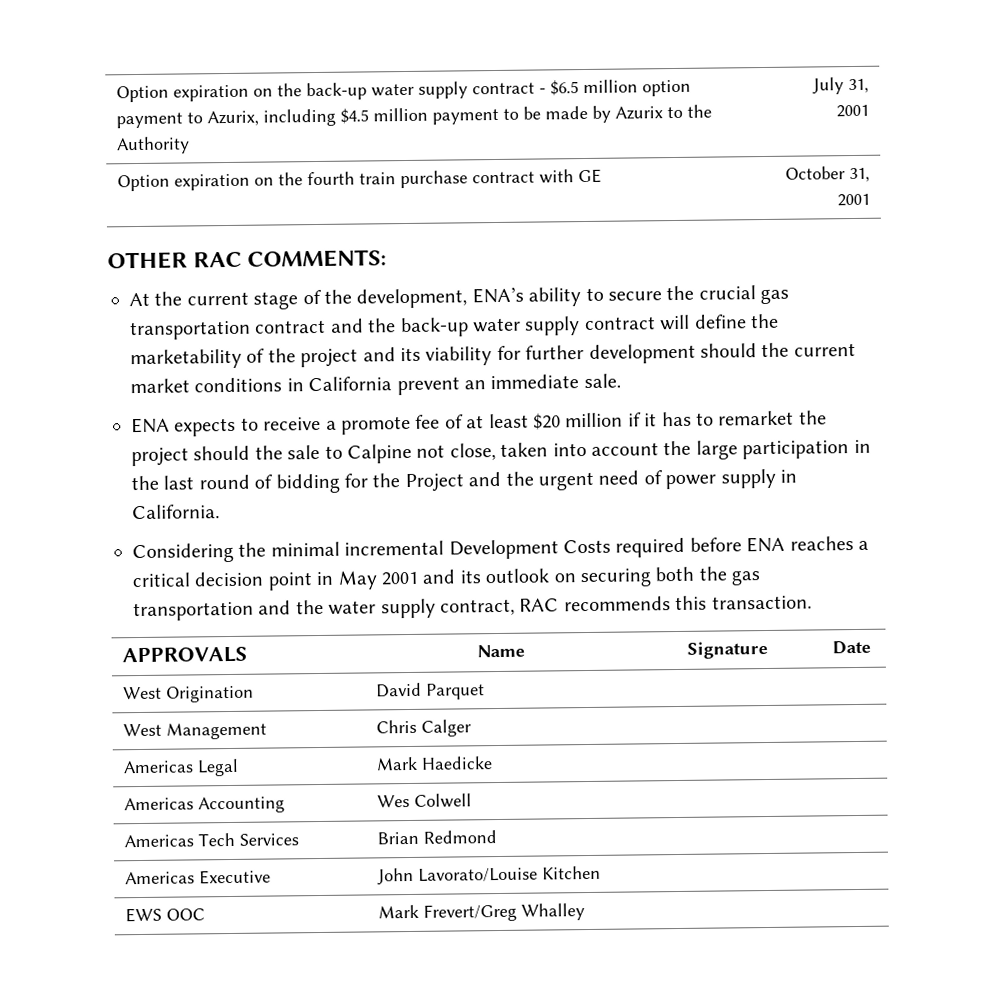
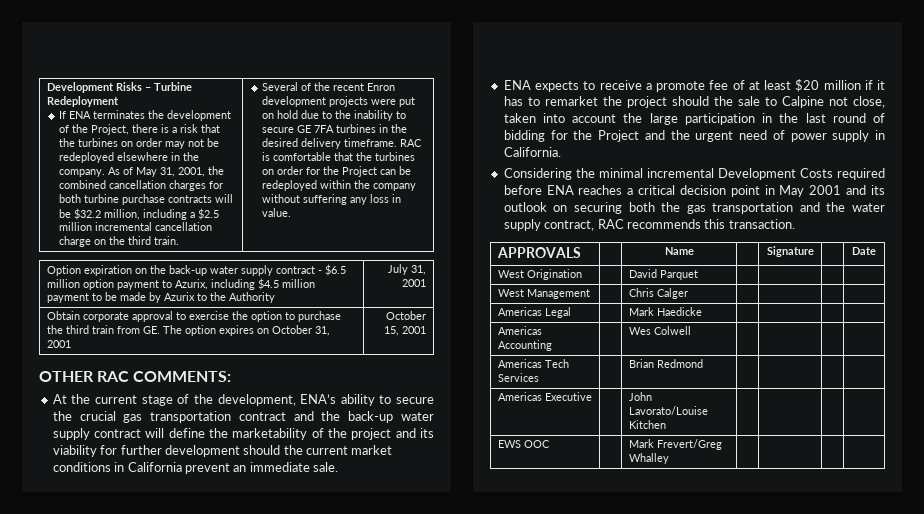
+ Development Risks – Turbine Redeployment
+ If ENA terminates the development of the Project, there is a risk that the turbines on order may not be redeployed elsewhere in the company. As of May 31, 2001, the combined cancellation charges for both turbine purchase contracts will be $32.2 million, including a $2.5 million incremental cancellation charge on the third train. | Several of the recent Enron development projects were put on hold due to the inability to secure GE 7FA turbines in the desired delivery timeframe. RAC is comfortable that the turbines on order for the Project can be redeployed within the company without suffering any loss in value.
- Option expiration on the fourth train purchase contract with GE | October 31, 2001
+ Obtain corporate approval to exercise the option to purchase the third train from GE. The option expires on October 31, 2001 | October 15, 2001

